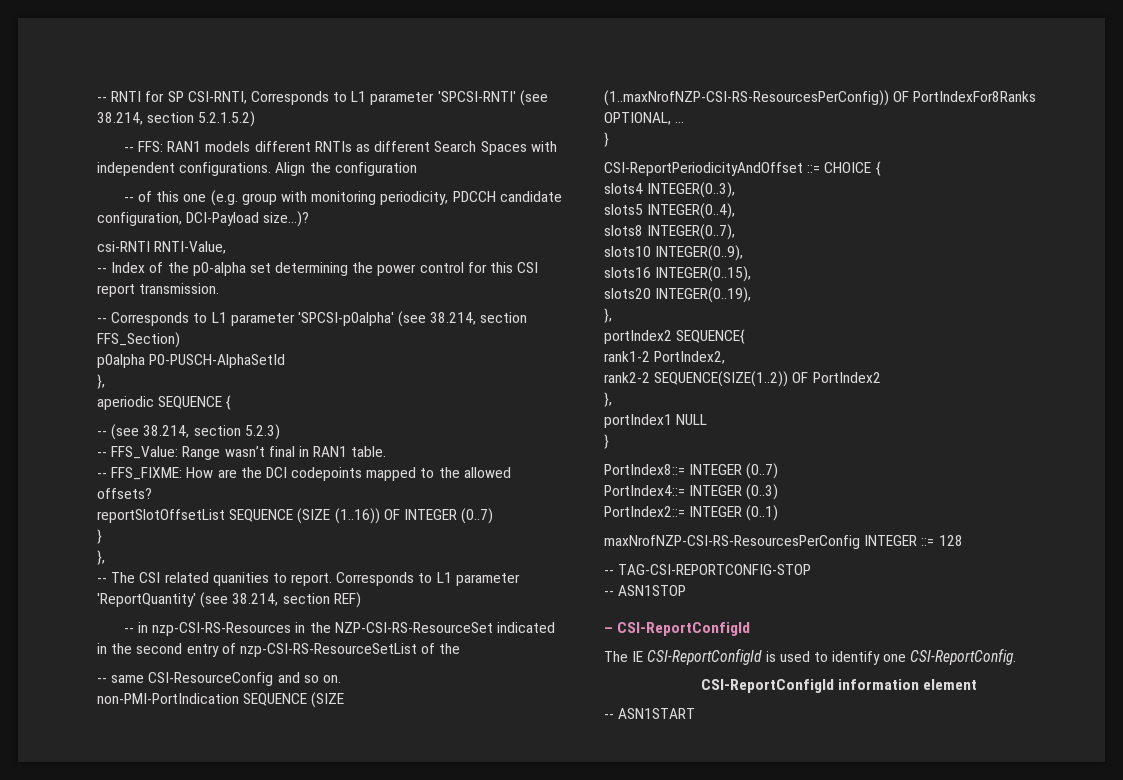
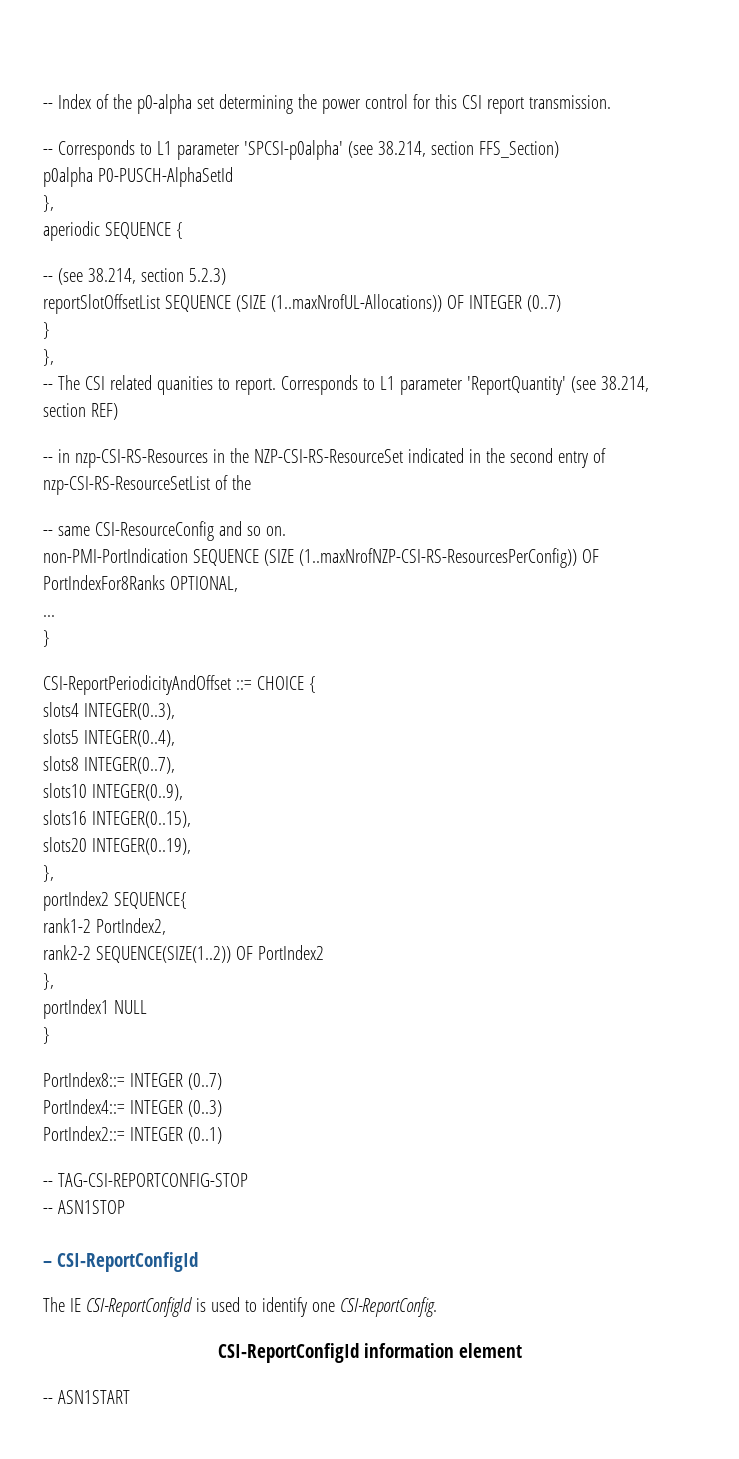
- -- RNTI for SP CSI-RNTI, Corresponds to L1 parameter 'SPCSI-RNTI' (see 38.214, section 5.2.1.5.2)
- -- FFS: RAN1 models different RNTIs as different Search Spaces with independent configurations. Align the configuration
- -- of this one (e.g. group with monitoring periodicity, PDCCH candidate configuration, DCI-Payload size...)?
- csi-RNTI RNTI-Value,
- -- FFS_Value: Range wasn’t final in RAN1 table.
- -- FFS_FIXME: How are the DCI codepoints mapped to the allowed offsets?
- reportSlotOffsetList SEQUENCE (SIZE (1..16)) OF INTEGER (0..7)
+ reportSlotOffsetList SEQUENCE (SIZE (1..maxNrofUL-Allocations)) OF INTEGER (0..7)
- non-PMI-PortIndication SEQUENCE (SIZE (1..maxNrofNZP-CSI-RS-ResourcesPerConfig)) OF PortIndexFor8Ranks OPTIONAL, ...
+ non-PMI-PortIndication SEQUENCE (SIZE (1..maxNrofNZP-CSI-RS-ResourcesPerConfig)) OF PortIndexFor8Ranks OPTIONAL,
+ ...
- maxNrofNZP-CSI-RS-ResourcesPerConfig INTEGER ::= 128

